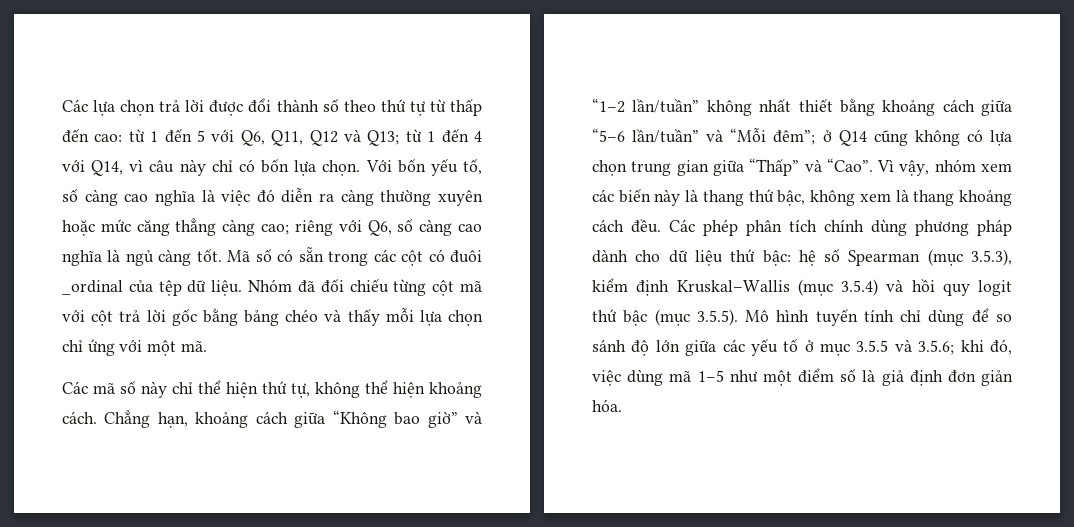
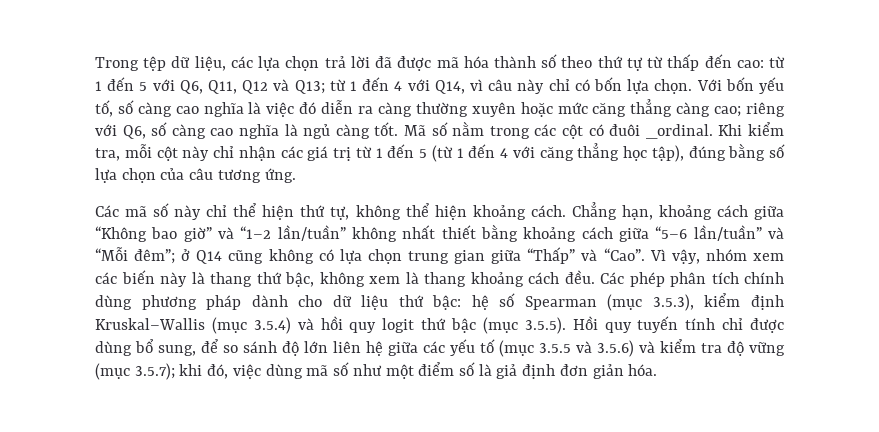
- Các lựa chọn trả lời được đổi thành số theo thứ tự từ thấp đến cao: từ 1 đến 5 với Q6, Q11, Q12 và Q13; từ 1 đến 4 với Q14, vì câu này chỉ có bốn lựa chọn.
+ Trong tệp dữ liệu, các lựa chọn trả lời đã được mã hóa thành số theo thứ tự từ thấp đến cao: từ 1 đến 5 với Q6, Q11, Q12 và Q13; từ 1 đến 4 với Q14, vì câu này chỉ có bốn lựa chọn.
- Mã số có sẵn trong các cột có đuôi _ordinal của tệp dữ liệu. Nhóm đã đối chiếu từng cột mã với cột trả lời gốc bằng bảng chéo và thấy mỗi lựa chọn chỉ ứng với một mã.
+ Mã số nằm trong các cột có đuôi _ordinal. Khi kiểm tra, mỗi cột này chỉ nhận các giá trị từ 1 đến 5 (từ 1 đến 4 với căng thẳng học tập), đúng bằng số lựa chọn của câu tương ứng.
- Các phép phân tích chính dùng phương pháp dành cho dữ liệu thứ bậc: hệ số Spearman (mục 3.5.3), kiểm định Kruskal–Wallis (mục 3.5.4) và hồi quy logit thứ bậc (mục 3.5.5). Mô hình tuyến tính chỉ dùng để so sánh độ lớn giữa các yếu tố ở mục 3.5.5 và 3.5.6; khi đó, việc dùng mã 1–5 như một điểm số là giả định đơn giản hóa.
+ Các phép phân tích chính dùng phương pháp dành cho dữ liệu thứ bậc: hệ số Spearman (mục 3.5.3), kiểm định Kruskal–Wallis (mục 3.5.4) và hồi quy logit thứ bậc (mục 3.5.5). Hồi quy tuyến tính chỉ được dùng bổ sung, để so sánh độ lớn liên hệ giữa các yếu tố (mục 3.5.5 và 3.5.6) và kiểm tra độ vững (mục 3.5.7); khi đó, việc dùng mã số như một điểm số là giả định đơn giản hóa.

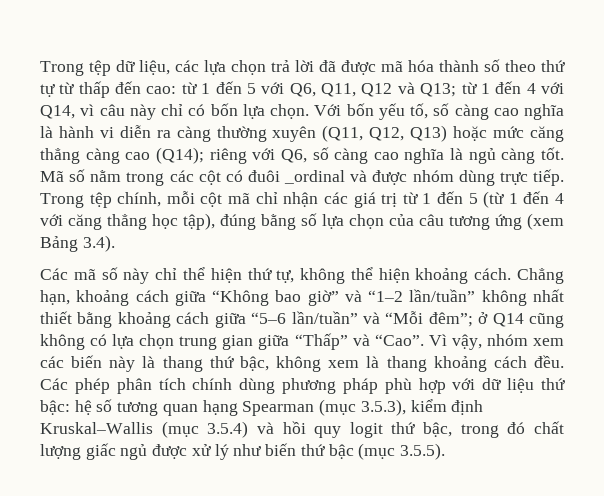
- Với bốn yếu tố, số càng cao nghĩa là việc đó diễn ra càng thường xuyên hoặc mức căng thẳng càng cao; riêng với Q6, số càng cao nghĩa là ngủ càng tốt.
+ Với bốn yếu tố, số càng cao nghĩa là hành vi diễn ra càng thường xuyên (Q11, Q12, Q13) hoặc mức căng thẳng càng cao (Q14); riêng với Q6, số càng cao nghĩa là ngủ càng tốt.
- Mã số nằm trong các cột có đuôi _ordinal. Khi kiểm tra, mỗi cột này chỉ nhận các giá trị từ 1 đến 5 (từ 1 đến 4 với căng thẳng học tập), đúng bằng số lựa chọn của câu tương ứng.
+ Mã số nằm trong các cột có đuôi _ordinal và được nhóm dùng trực tiếp. Trong tệp chính, mỗi cột mã chỉ nhận các giá trị từ 1 đến 5 (từ 1 đến 4 với căng thẳng học tập), đúng bằng số lựa chọn của câu tương ứng (xem Bảng 3.4).
- Các phép phân tích chính dùng phương pháp dành cho dữ liệu thứ bậc: hệ số Spearman (mục 3.5.3), kiểm định Kruskal–Wallis (mục 3.5.4) và hồi quy logit thứ bậc (mục 3.5.5). Hồi quy tuyến tính chỉ được dùng bổ sung, để so sánh độ lớn liên hệ giữa các yếu tố (mục 3.5.5 và 3.5.6) và kiểm tra độ vững (mục 3.5.7); khi đó, việc dùng mã số như một điểm số là giả định đơn giản hóa.
+ Các phép phân tích chính dùng phương pháp phù hợp với dữ liệu thứ bậc: hệ số tương quan hạng Spearman (mục 3.5.3), kiểm định Kruskal–Wallis (mục 3.5.4) và hồi quy logit thứ bậc, trong đó chất lượng giấc ngủ được xử lý như biến thứ bậc (mục 3.5.5).

